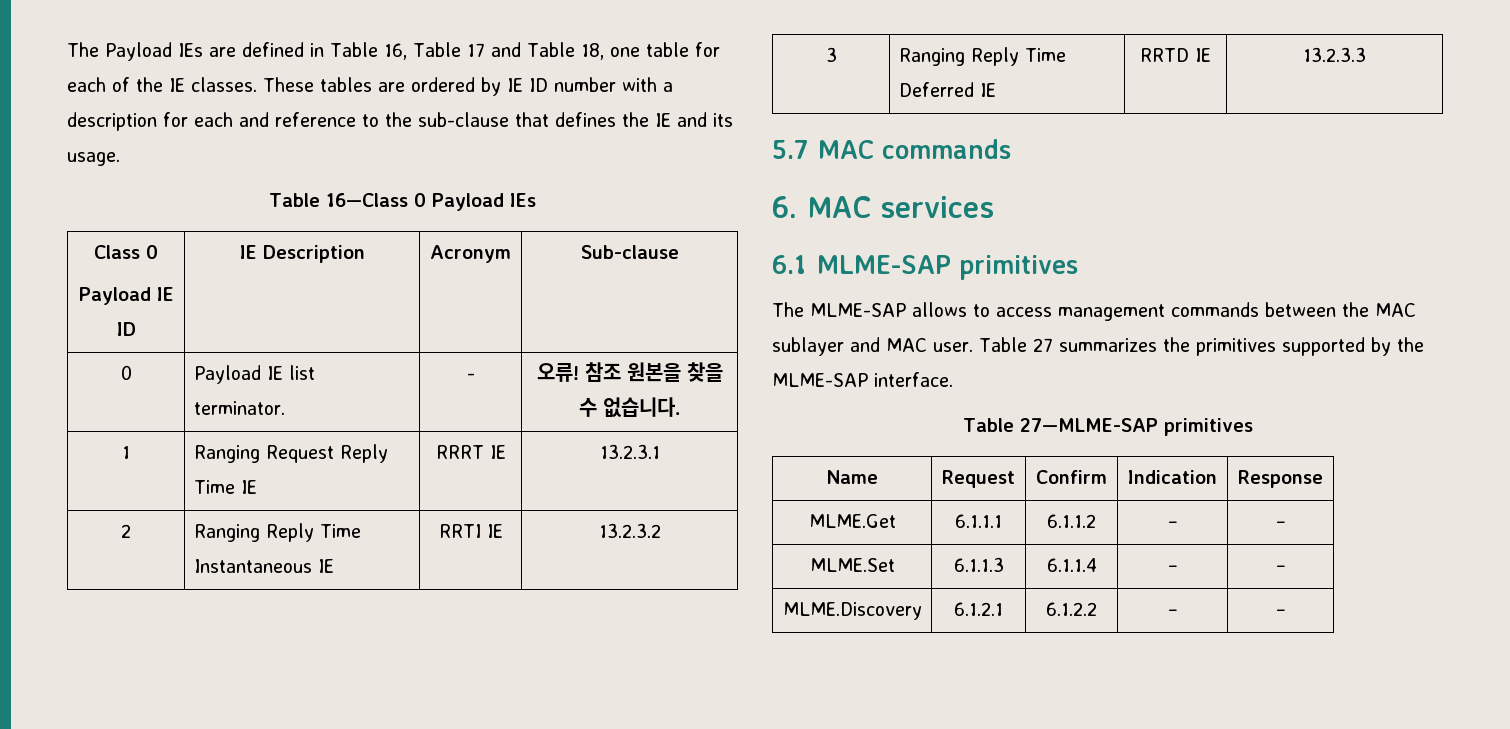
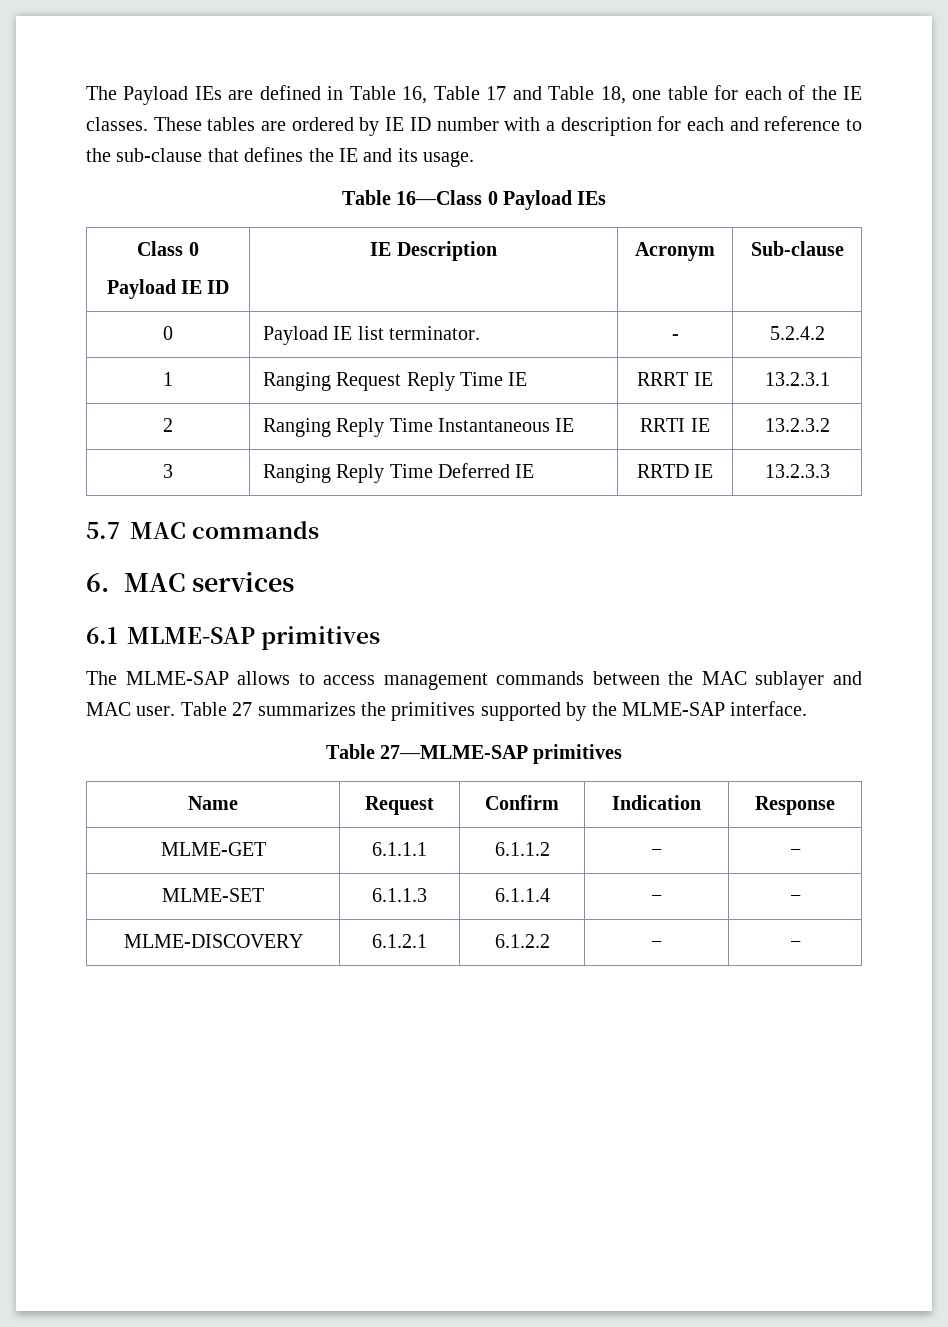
- 0 | Payload IE list terminator. | - | 오류! 참조 원본을 찾을 수 없습니다.
+ 0 | Payload IE list terminator. | - | 5.2.4.2
- MLME.Get | 6.1.1.1 | 6.1.1.2 | − | −
+ MLME-GET | 6.1.1.1 | 6.1.1.2 | − | −
- MLME.Set | 6.1.1.3 | 6.1.1.4 | − | −
+ MLME-SET | 6.1.1.3 | 6.1.1.4 | − | −
- MLME.Discovery | 6.1.2.1 | 6.1.2.2 | − | −
+ MLME-DISCOVERY | 6.1.2.1 | 6.1.2.2 | − | −

